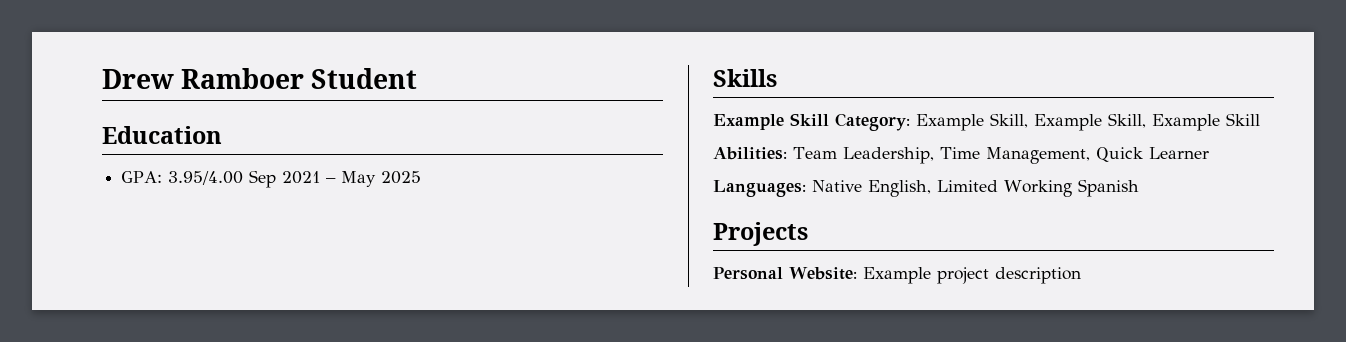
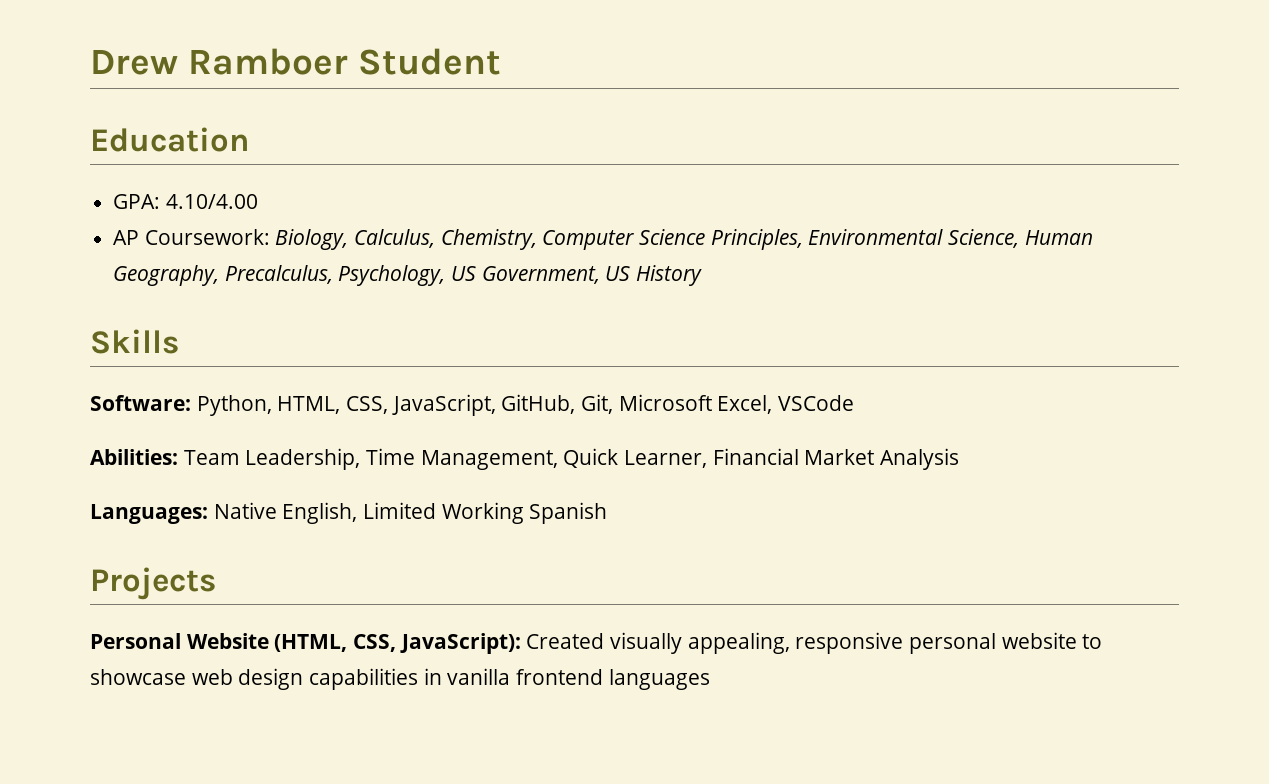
- GPA: 3.95/4.00 Sep 2021 – May 2025
+ GPA: 4.10/4.00
+ AP Coursework: Biology, Calculus, Chemistry, Computer Science Principles, Environmental Science, Human Geography, Precalculus, Psychology, US Government, US History
  Skills
- Example Skill Category: Example Skill, Example Skill, Example Skill
+ Software: Python, HTML, CSS, JavaScript, GitHub, Git, Microsoft Excel, VSCode
- Abilities: Team Leadership, Time Management, Quick Learner
+ Abilities: Team Leadership, Time Management, Quick Learner, Financial Market Analysis
- Personal Website: Example project description
+ Personal Website (HTML, CSS, JavaScript): Created visually appealing, responsive personal website to showcase web design capabilities in vanilla frontend languages

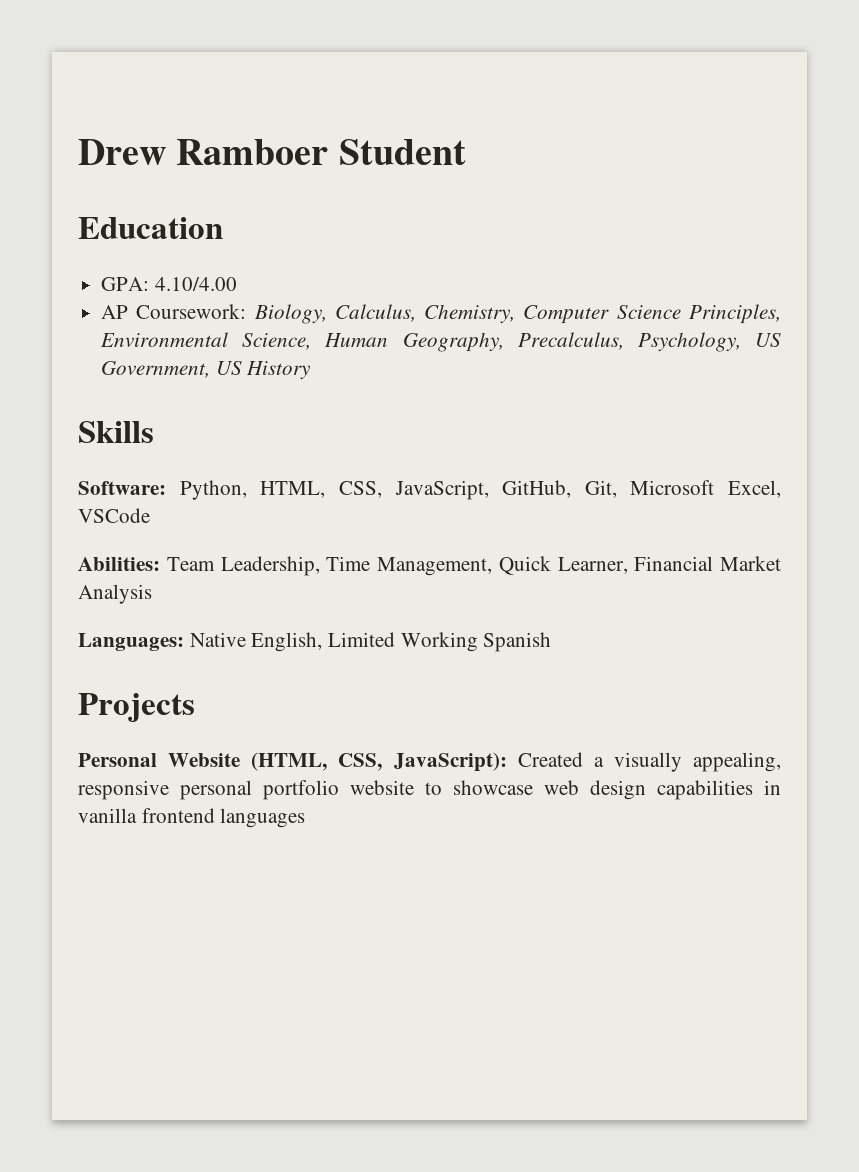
- Personal Website (HTML, CSS, JavaScript): Created visually appealing, responsive personal website to showcase web design capabilities in vanilla frontend languages
+ Personal Website (HTML, CSS, JavaScript): Created a visually appealing, responsive personal portfolio website to showcase web design capabilities in vanilla frontend languages

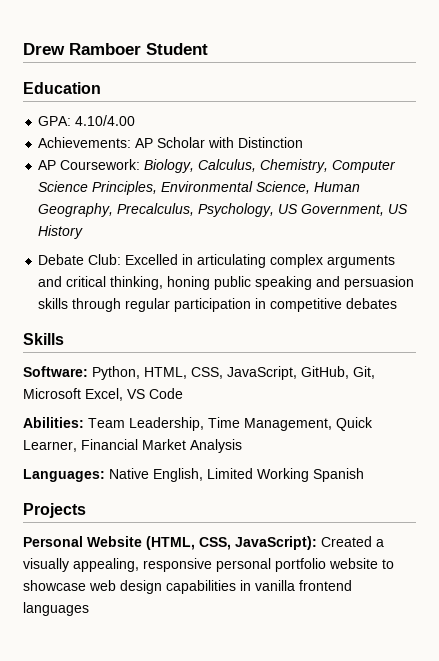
+ Achievements: AP Scholar with Distinction
+ Debate Club: Excelled in articulating complex arguments and critical thinking, honing public speaking and persuasion skills through regular participation in competitive debates
- Software: Python, HTML, CSS, JavaScript, GitHub, Git, Microsoft Excel, VSCode
+ Software: Python, HTML, CSS, JavaScript, GitHub, Git, Microsoft Excel, VS Code

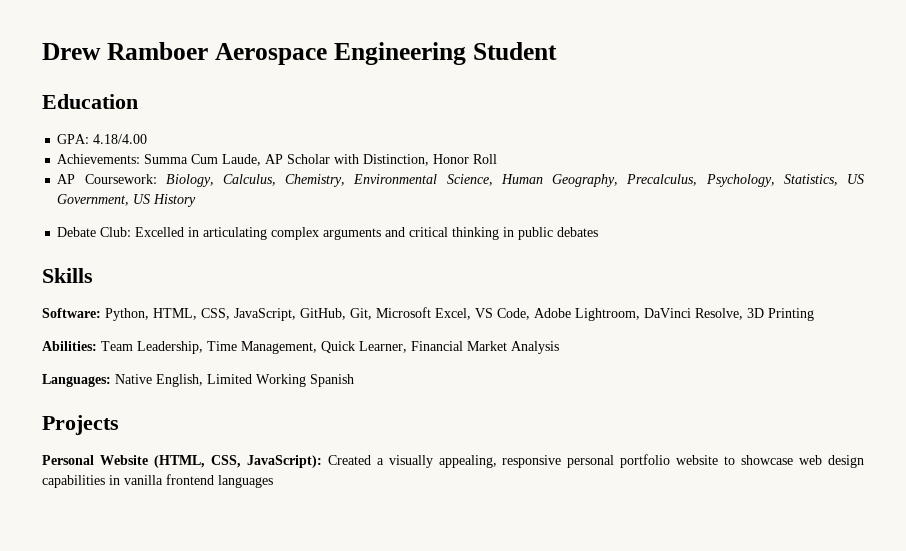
- Drew Ramboer Student
+ Drew Ramboer Aerospace Engineering Student
- GPA: 4.10/4.00
+ GPA: 4.18/4.00
- Achievements: AP Scholar with Distinction
+ Achievements: Summa Cum Laude, AP Scholar with Distinction, Honor Roll
- AP Coursework: Biology, Calculus, Chemistry, Computer Science Principles, Environmental Science, Human Geography, Precalculus, Psychology, US Government, US History
+ AP Coursework: Biology, Calculus, Chemistry, Environmental Science, Human Geography, Precalculus, Psychology, Statistics, US Government, US History
- Debate Club: Excelled in articulating complex arguments and critical thinking, honing public speaking and persuasion skills through regular participation in competitive debates
+ Debate Club: Excelled in articulating complex arguments and critical thinking in public debates
- Software: Python, HTML, CSS, JavaScript, GitHub, Git, Microsoft Excel, VS Code
+ Software: Python, HTML, CSS, JavaScript, GitHub, Git, Microsoft Excel, VS Code, Adobe Lightroom, DaVinci Resolve, 3D Printing

